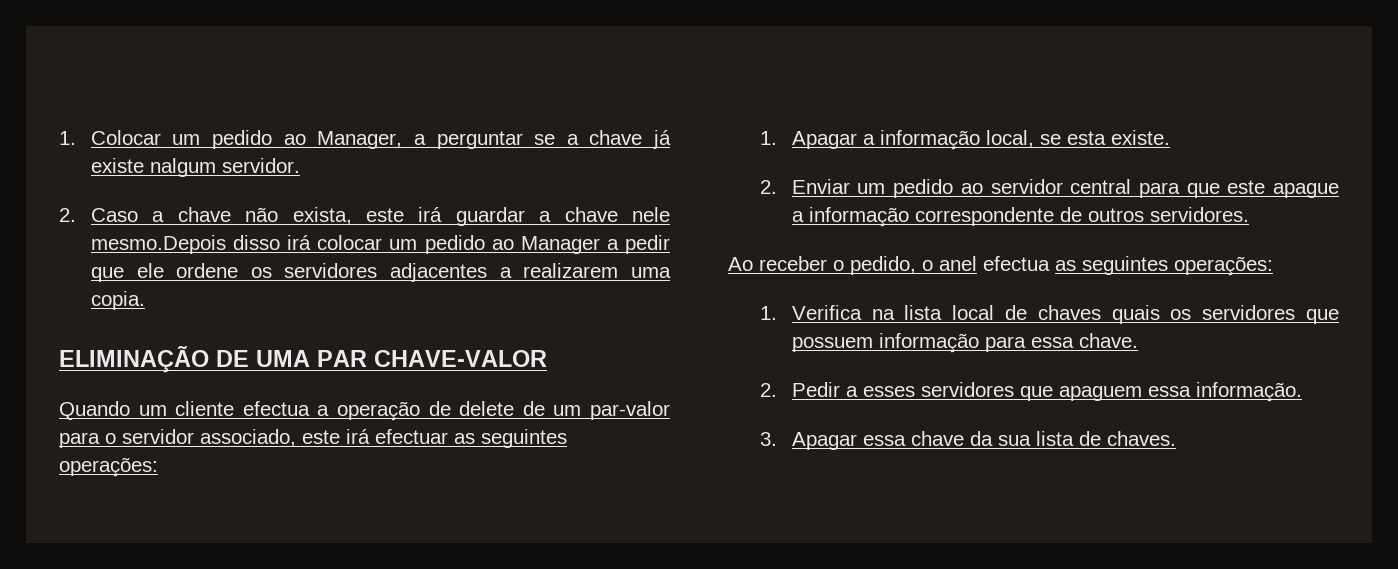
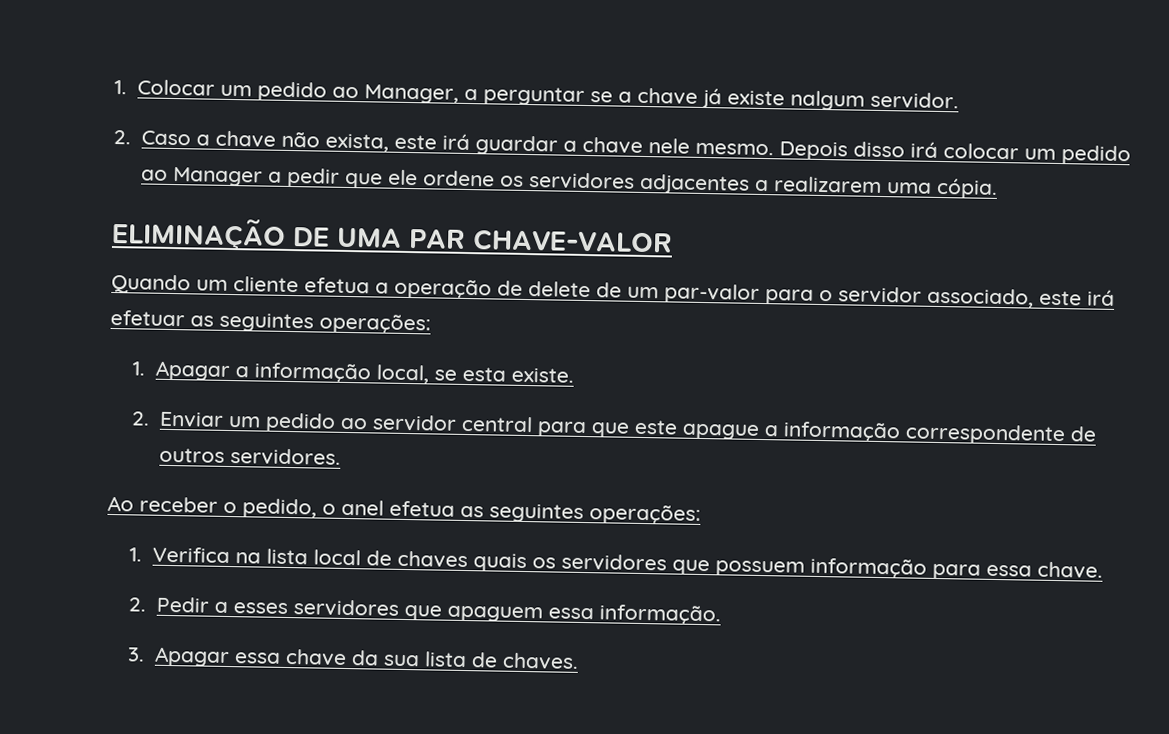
- 2. Caso a chave não exista, este irá guardar a chave nele mesmo.Depois disso irá colocar um pedido ao Manager a pedir que ele ordene os servidores adjacentes a realizarem uma copia.
+ 2. Caso a chave não exista, este irá guardar a chave nele mesmo. Depois disso irá colocar um pedido ao Manager a pedir que ele ordene os servidores adjacentes a realizarem uma cópia.
- Quando um cliente efectua a operação de delete de um par-valor para o servidor associado, este irá efectuar as seguintes operações:
+ Quando um cliente efetua a operação de delete de um par-valor para o servidor associado, este irá efetuar as seguintes operações:
- Ao receber o pedido, o anel efectua as seguintes operações:
+ Ao receber o pedido, o anel efetua as seguintes operações:

